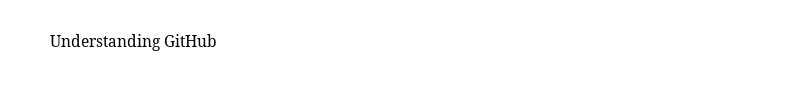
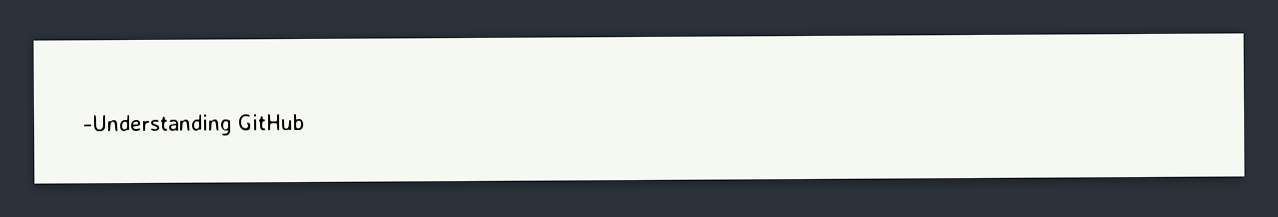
- Understanding GitHub
+ -Understanding GitHub

